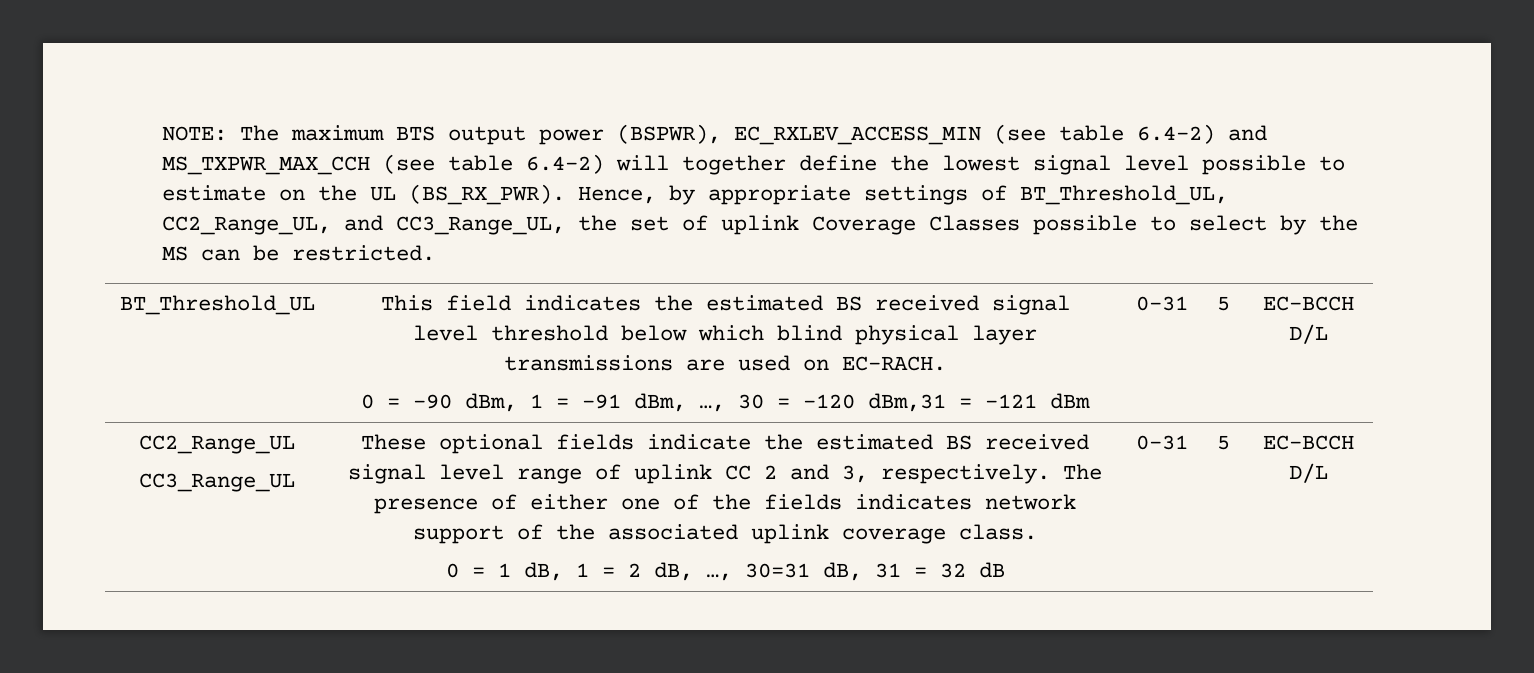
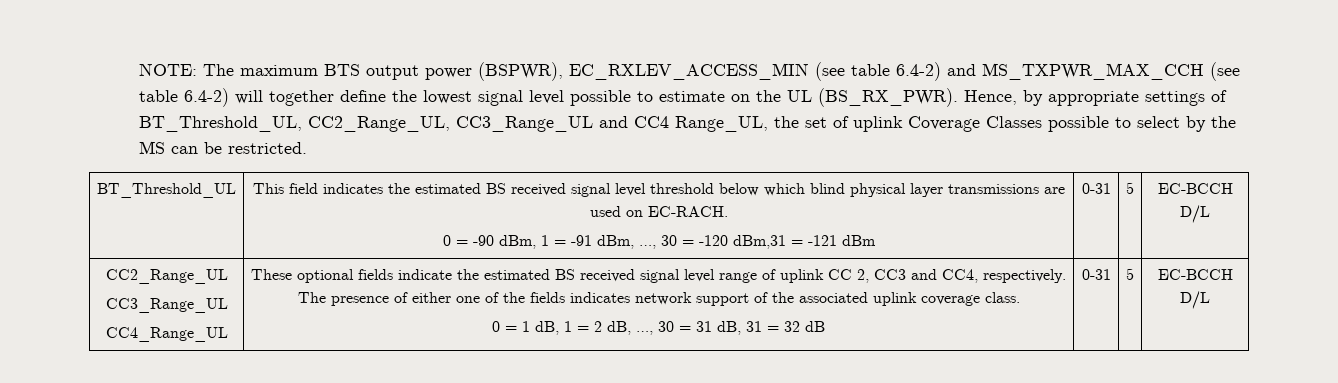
- Hence, by appropriate settings of BT_Threshold_UL, CC2_Range_UL, and CC3_Range_UL, the set of uplink Coverage Classes possible to select by the MS can be restricted.
+ Hence, by appropriate settings of BT_Threshold_UL, CC2_Range_UL, CC3_Range_UL and CC4 Range_UL, the set of uplink Coverage Classes possible to select by the MS can be restricted.
+ CC4_Range_UL
- These optional fields indicate the estimated BS received signal level range of uplink CC 2 and 3, respectively.
+ These optional fields indicate the estimated BS received signal level range of uplink CC 2, CC3 and CC4, respectively.
- 0 = 1 dB, 1 = 2 dB, …, 30=31 dB, 31 = 32 dB
+ 0 = 1 dB, 1 = 2 dB, …, 30 = 31 dB, 31 = 32 dB

